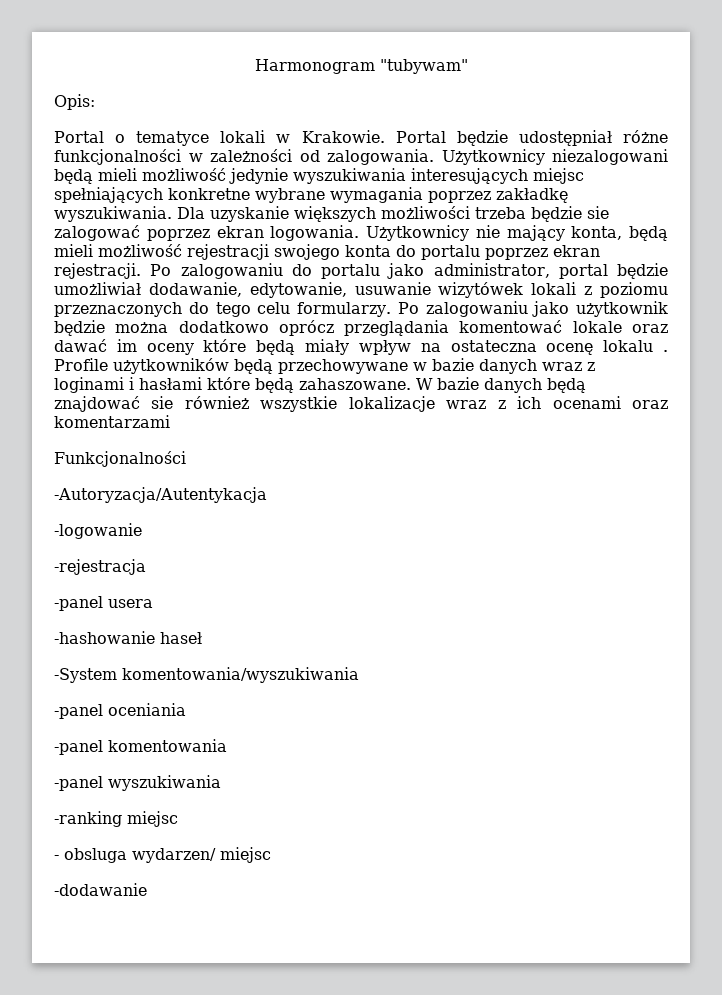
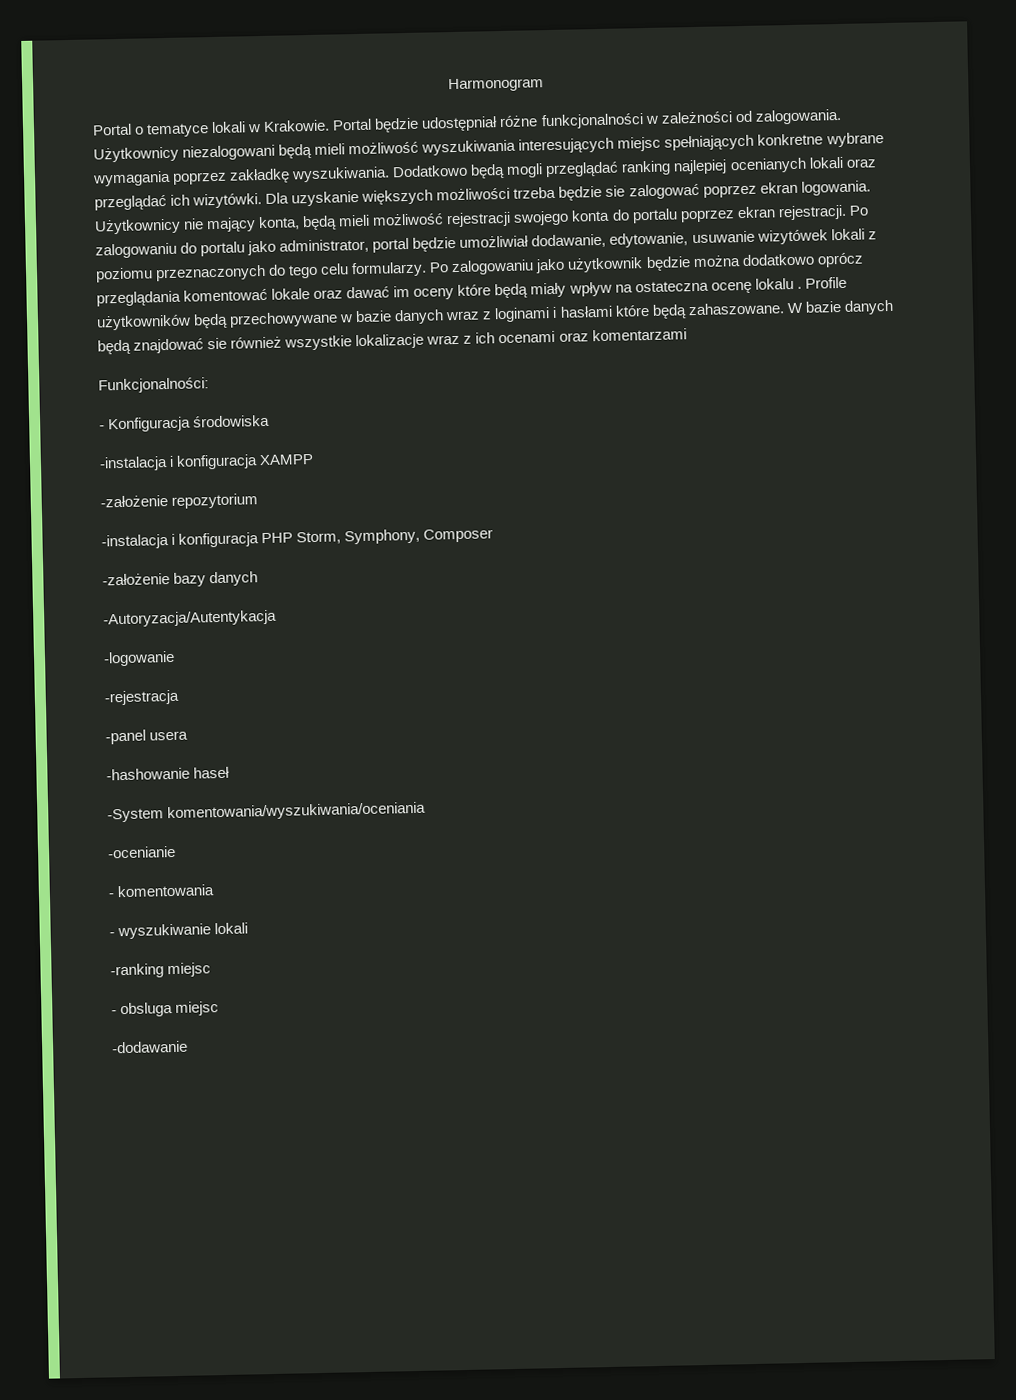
- Harmonogram "tubywam"
- Opis:
+ Harmonogram
- Użytkownicy niezalogowani będą mieli możliwość jedynie wyszukiwania interesujących miejsc spełniających konkretne wybrane wymagania poprzez zakładkę wyszukiwania.
+ Użytkownicy niezalogowani będą mieli możliwość wyszukiwania interesujących miejsc spełniających konkretne wybrane wymagania poprzez zakładkę wyszukiwania.
+ Dodatkowo będą mogli przeglądać ranking najlepiej ocenianych lokali oraz przeglądać ich wizytówki.
- Funkcjonalności
+ Funkcjonalności:
+ - Konfiguracja środowiska
+ -instalacja i konfiguracja XAMPP
+ -założenie repozytorium
+ -instalacja i konfiguracja PHP Storm, Symphony, Composer
+ -założenie bazy danych
- -System komentowania/wyszukiwania
- -panel oceniania
- -panel komentowania
- -panel wyszukiwania
+ -System komentowania/wyszukiwania/oceniania
+ -ocenianie
+ - komentowania
+ - wyszukiwanie lokali
- - obsluga wydarzen/ miejsc
+ - obsluga miejsc

